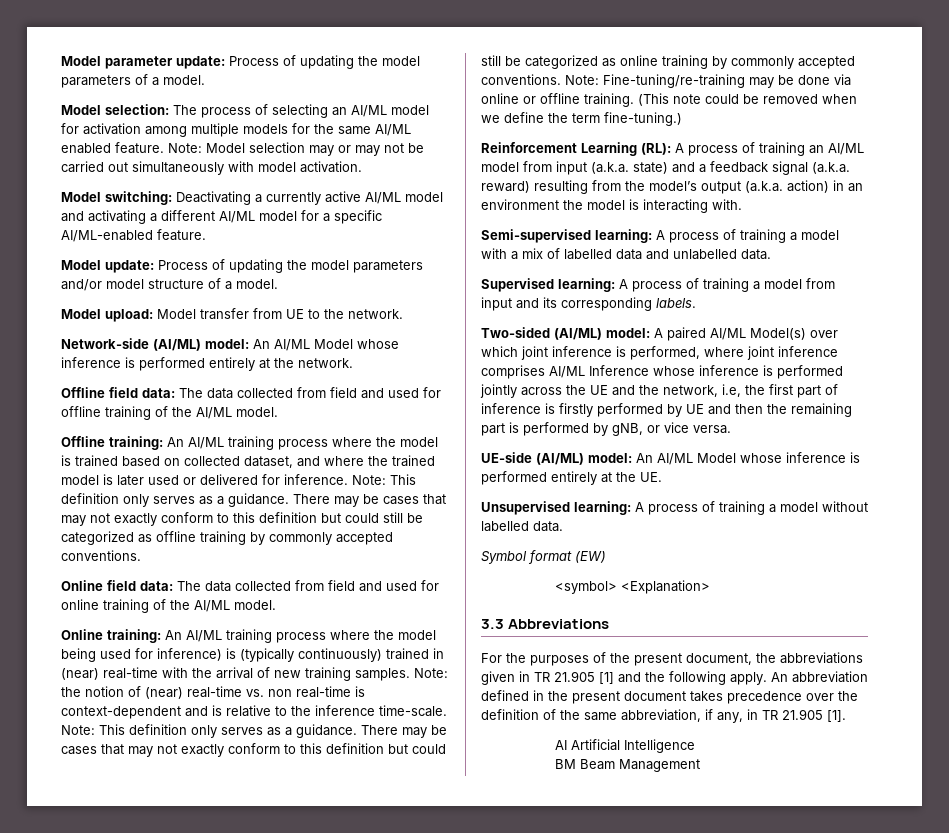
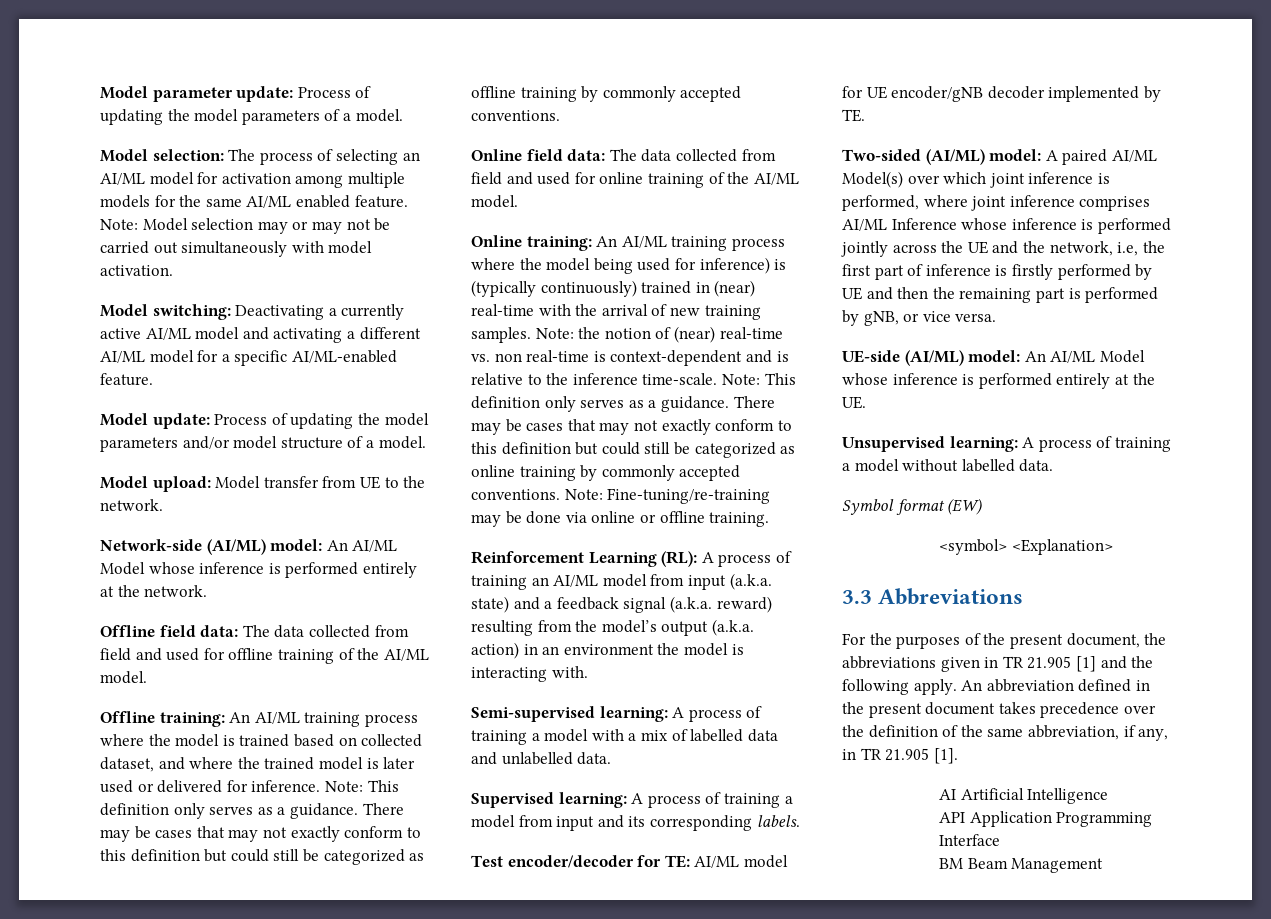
- (This note could be removed when we define the term fine-tuning.)
+ Test encoder/decoder for TE: AI/ML model for UE encoder/gNB decoder implemented by TE.
+ API Application Programming Interface

